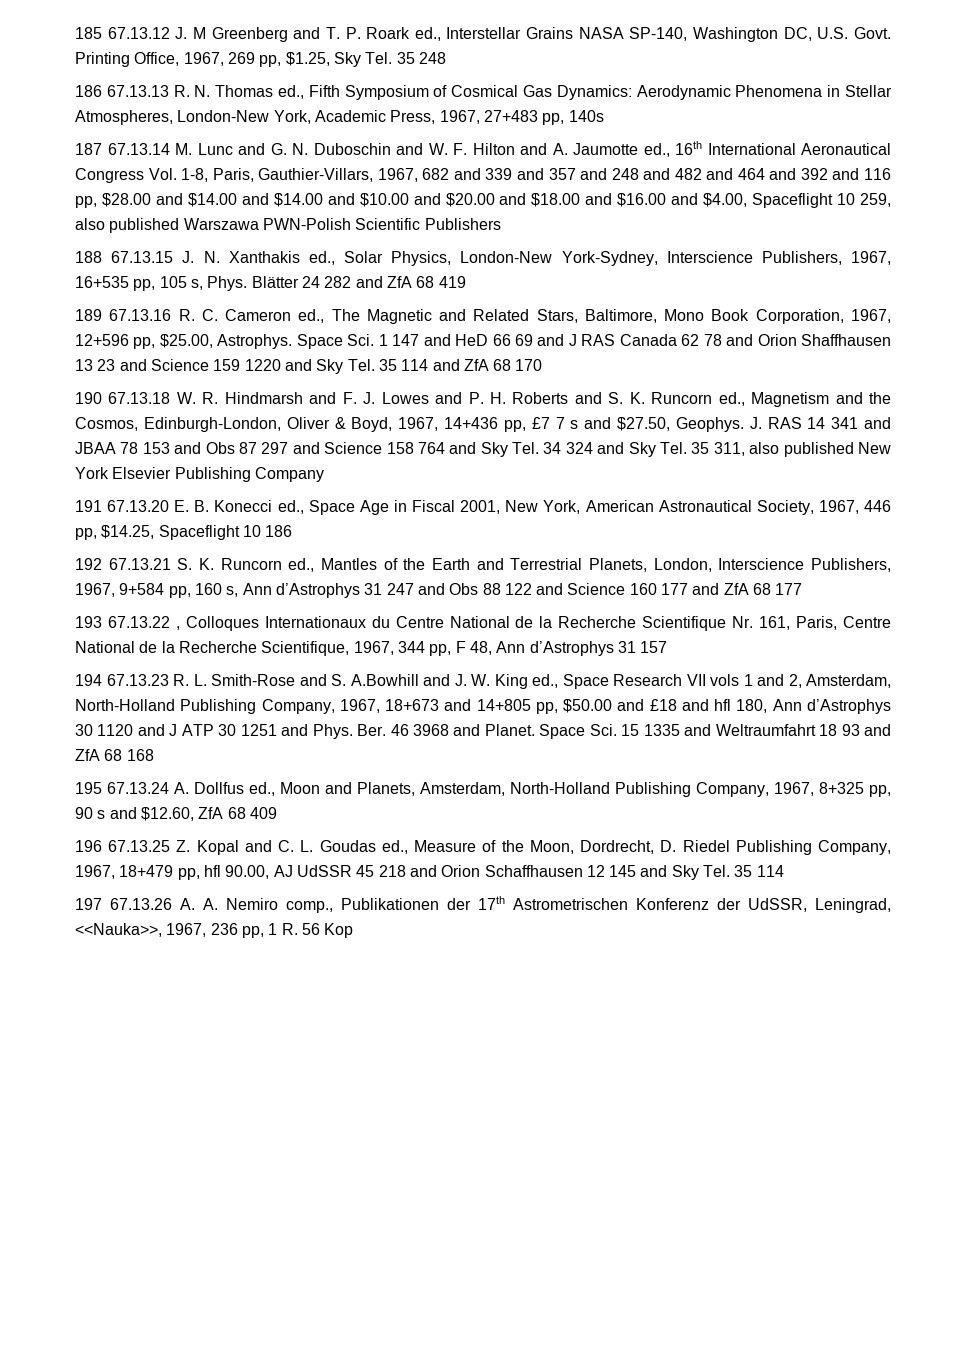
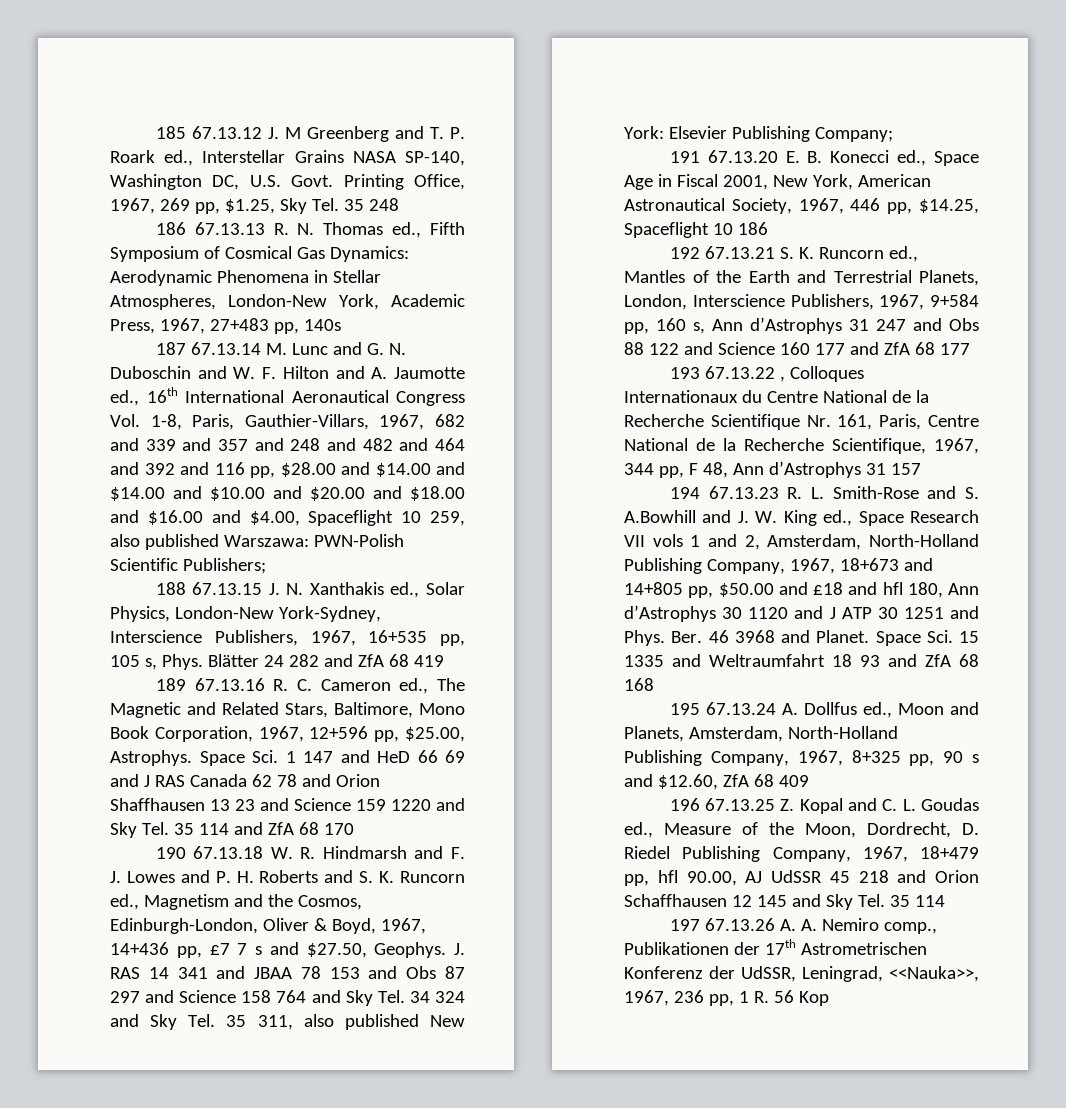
- 187 67.13.14 M. Lunc and G. N. Duboschin and W. F. Hilton and A. Jaumotte ed., 16th International Aeronautical Congress Vol. 1-8, Paris, Gauthier-Villars, 1967, 682 and 339 and 357 and 248 and 482 and 464 and 392 and 116 pp, $28.00 and $14.00 and $14.00 and $10.00 and $20.00 and $18.00 and $16.00 and $4.00, Spaceflight 10 259, also published Warszawa PWN-Polish Scientific Publishers
+ 187 67.13.14 M. Lunc and G. N. Duboschin and W. F. Hilton and A. Jaumotte ed., 16th International Aeronautical Congress Vol. 1-8, Paris, Gauthier-Villars, 1967, 682 and 339 and 357 and 248 and 482 and 464 and 392 and 116 pp, $28.00 and $14.00 and $14.00 and $10.00 and $20.00 and $18.00 and $16.00 and $4.00, Spaceflight 10 259, also published Warszawa: PWN-Polish Scientific Publishers;
- J. RAS 14 341 and JBAA 78 153 and Obs 87 297 and Science 158 764 and Sky Tel. 34 324 and Sky Tel. 35 311, also published New York Elsevier Publishing Company
+ J. RAS 14 341 and JBAA 78 153 and Obs 87 297 and Science 158 764 and Sky Tel. 34 324 and Sky Tel. 35 311, also published New York: Elsevier Publishing Company;

